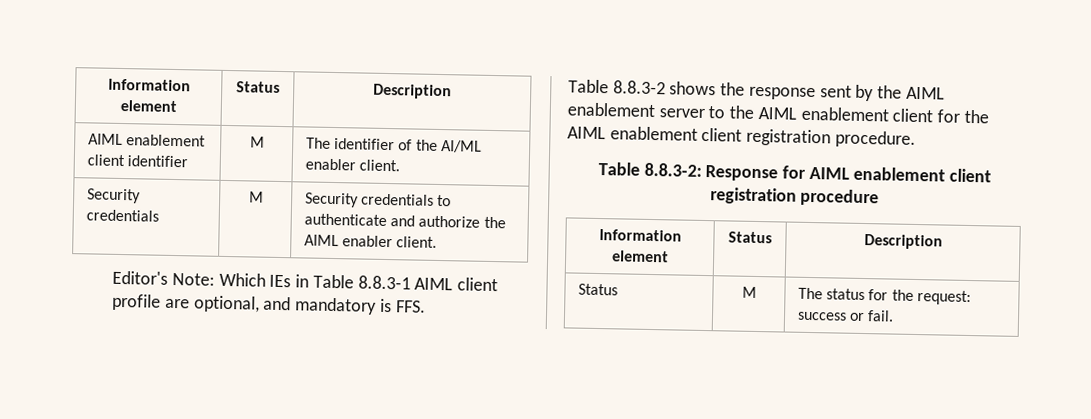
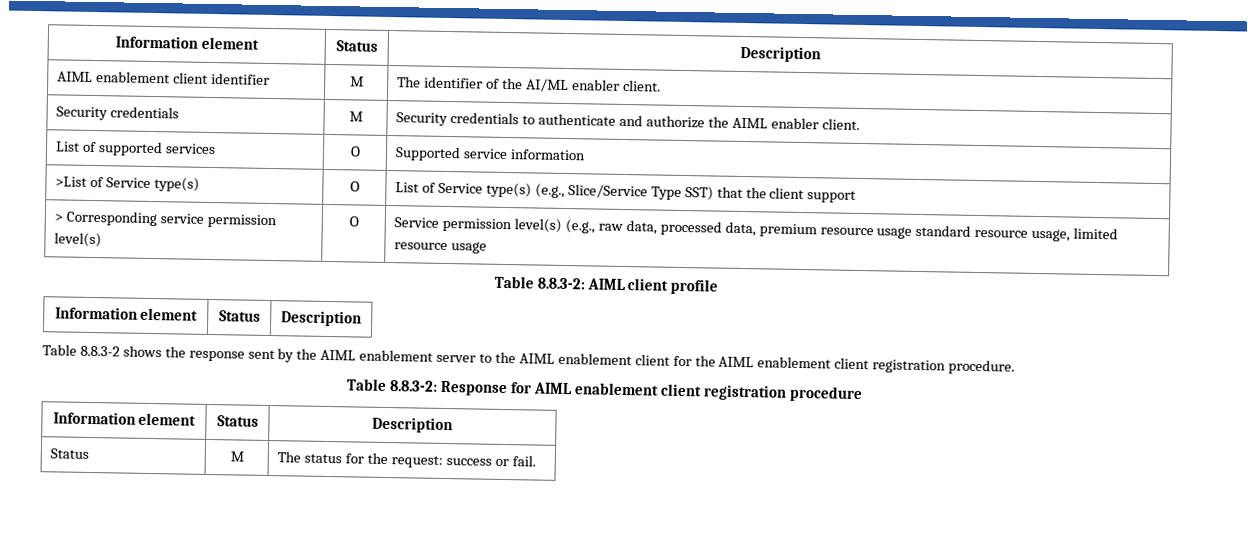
- Editor's Note: Which IEs in Table 8.8.3-1 AIML client profile are optional, and mandatory is FFS.
+ List of supported services | O | Supported service information
+ >List of Service type(s) | O | List of Service type(s) (e.g., Slice/Service Type SST) that the client support
+ > Corresponding service permission level(s) | O | Service permission level(s) (e.g., raw data, processed data, premium resource usage standard resource usage, limited resource usage
+ Table 8.8.3-2: AIML client profile
+ Information element | Status | Description

